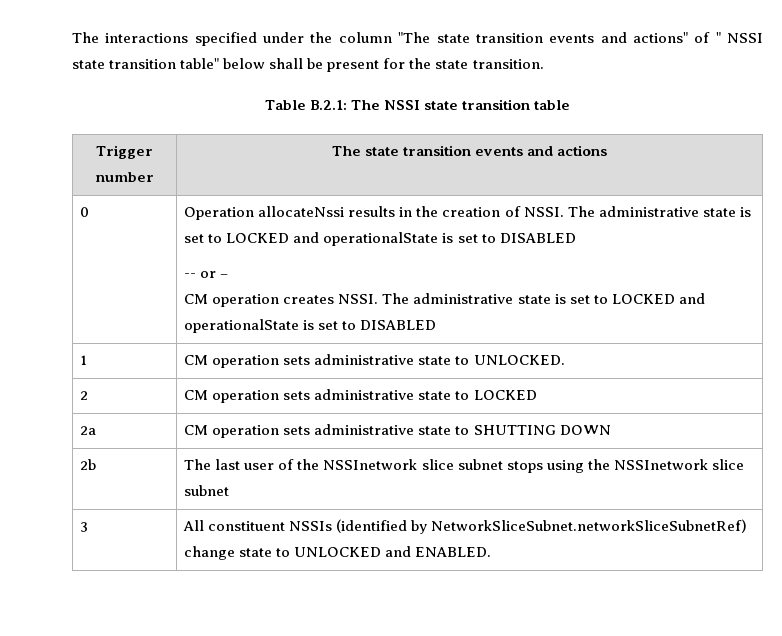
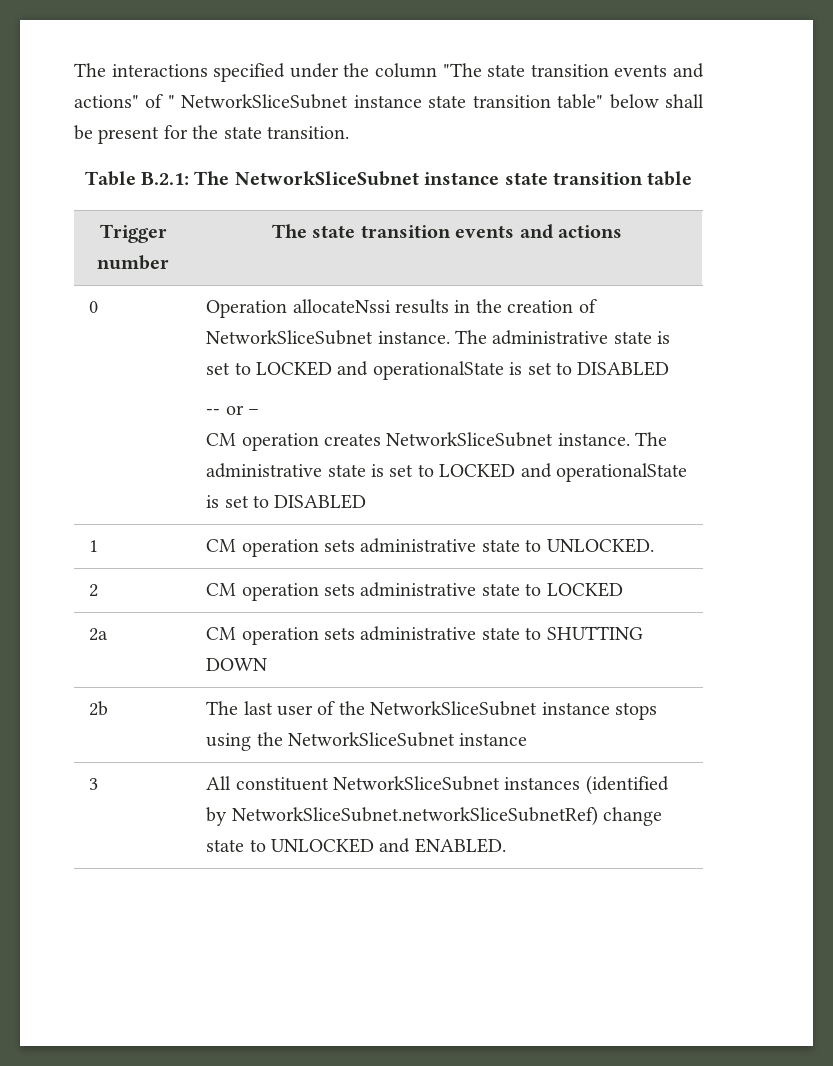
- The interactions specified under the column "The state transition events and actions" of " NSSI state transition table" below shall be present for the state transition.
+ The interactions specified under the column "The state transition events and actions" of " NetworkSliceSubnet instance state transition table" below shall be present for the state transition.
- Table B.2.1: The NSSI state transition table
+ Table B.2.1: The NetworkSliceSubnet instance state transition table
- Operation allocateNssi results in the creation of NSSI.
+ Operation allocateNssi results in the creation of NetworkSliceSubnet instance.
- CM operation creates NSSI.
+ CM operation creates NetworkSliceSubnet instance.
- 2b | The last user of the NSSInetwork slice subnet stops using the NSSInetwork slice subnet
+ 2b | The last user of the NetworkSliceSubnet instance stops using the NetworkSliceSubnet instance
- 3 | All constituent NSSIs (identified by NetworkSliceSubnet.networkSliceSubnetRef) change state to UNLOCKED and ENABLED.
+ 3 | All constituent NetworkSliceSubnet instances (identified by NetworkSliceSubnet.networkSliceSubnetRef) change state to UNLOCKED and ENABLED.

